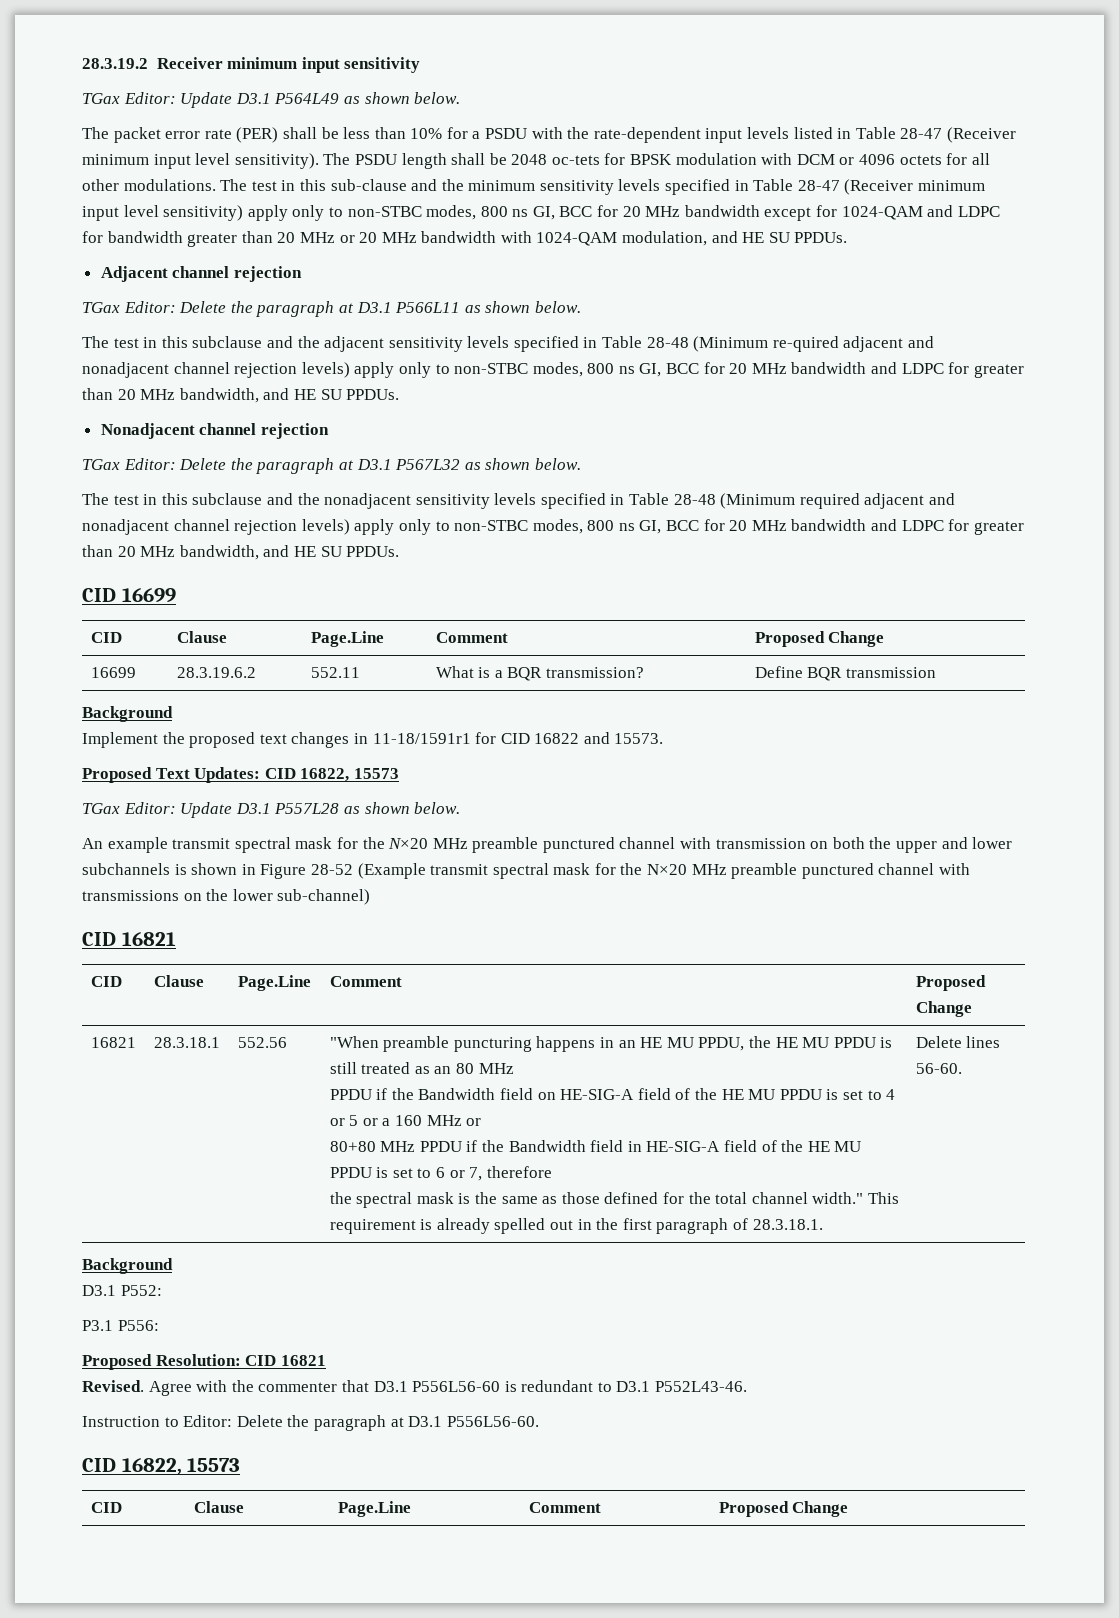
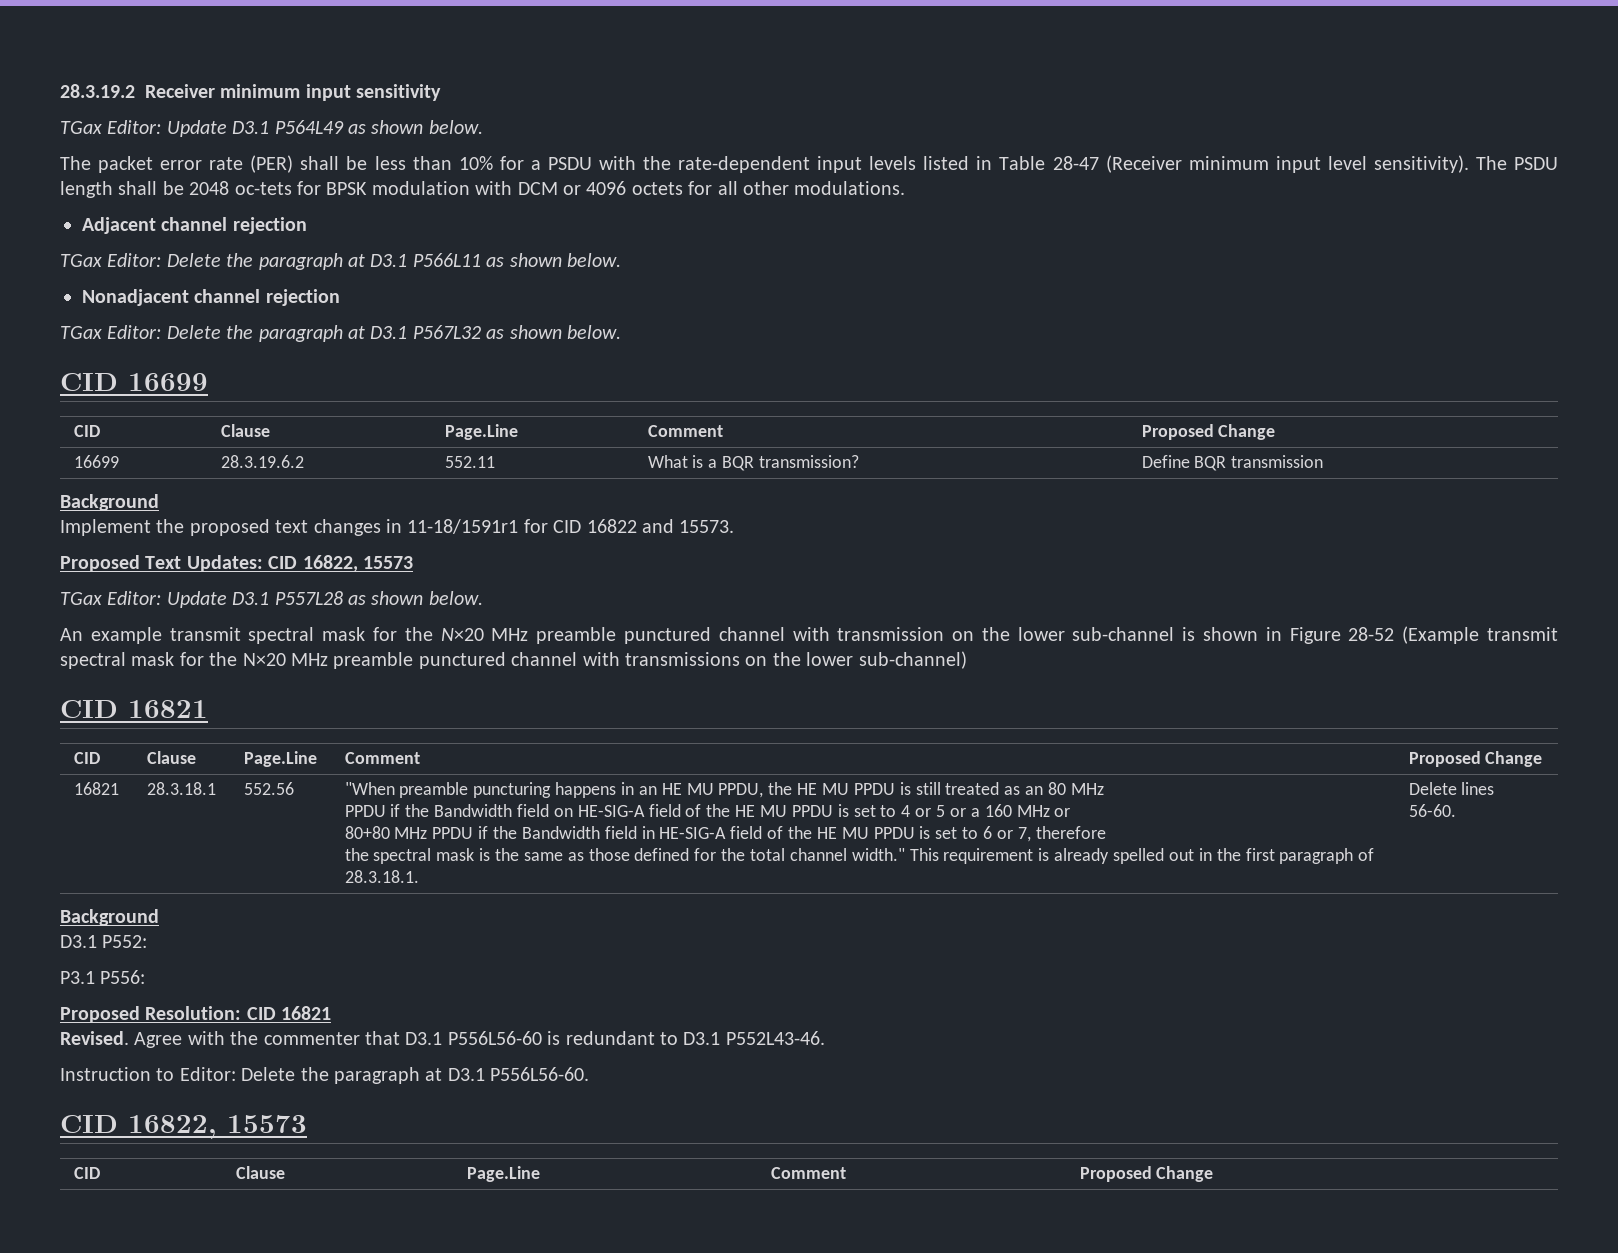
- The test in this sub-clause and the minimum sensitivity levels specified in Table 28-47 (Receiver minimum input level sensitivity) apply only to non-STBC modes, 800 ns GI, BCC for 20 MHz bandwidth except for 1024-QAM and LDPC for bandwidth greater than 20 MHz or 20 MHz bandwidth with 1024-QAM modulation, and HE SU PPDUs.
- The test in this subclause and the adjacent sensitivity levels specified in Table 28-48 (Minimum re-quired adjacent and nonadjacent channel rejection levels) apply only to non-STBC modes, 800 ns GI, BCC for 20 MHz bandwidth and LDPC for greater than 20 MHz bandwidth, and HE SU PPDUs.
- The test in this subclause and the nonadjacent sensitivity levels specified in Table 28-48 (Minimum required adjacent and nonadjacent channel rejection levels) apply only to non-STBC modes, 800 ns GI, BCC for 20 MHz bandwidth and LDPC for greater than 20 MHz bandwidth, and HE SU PPDUs.
- An example transmit spectral mask for the N×20 MHz preamble punctured channel with transmission on both the upper and lower subchannels is shown in Figure 28-52 (Example transmit spectral mask for the N×20 MHz preamble punctured channel with transmissions on the lower sub-channel)
+ An example transmit spectral mask for the N×20 MHz preamble punctured channel with transmission on the lower sub-channel is shown in Figure 28-52 (Example transmit spectral mask for the N×20 MHz preamble punctured channel with transmissions on the lower sub-channel)

